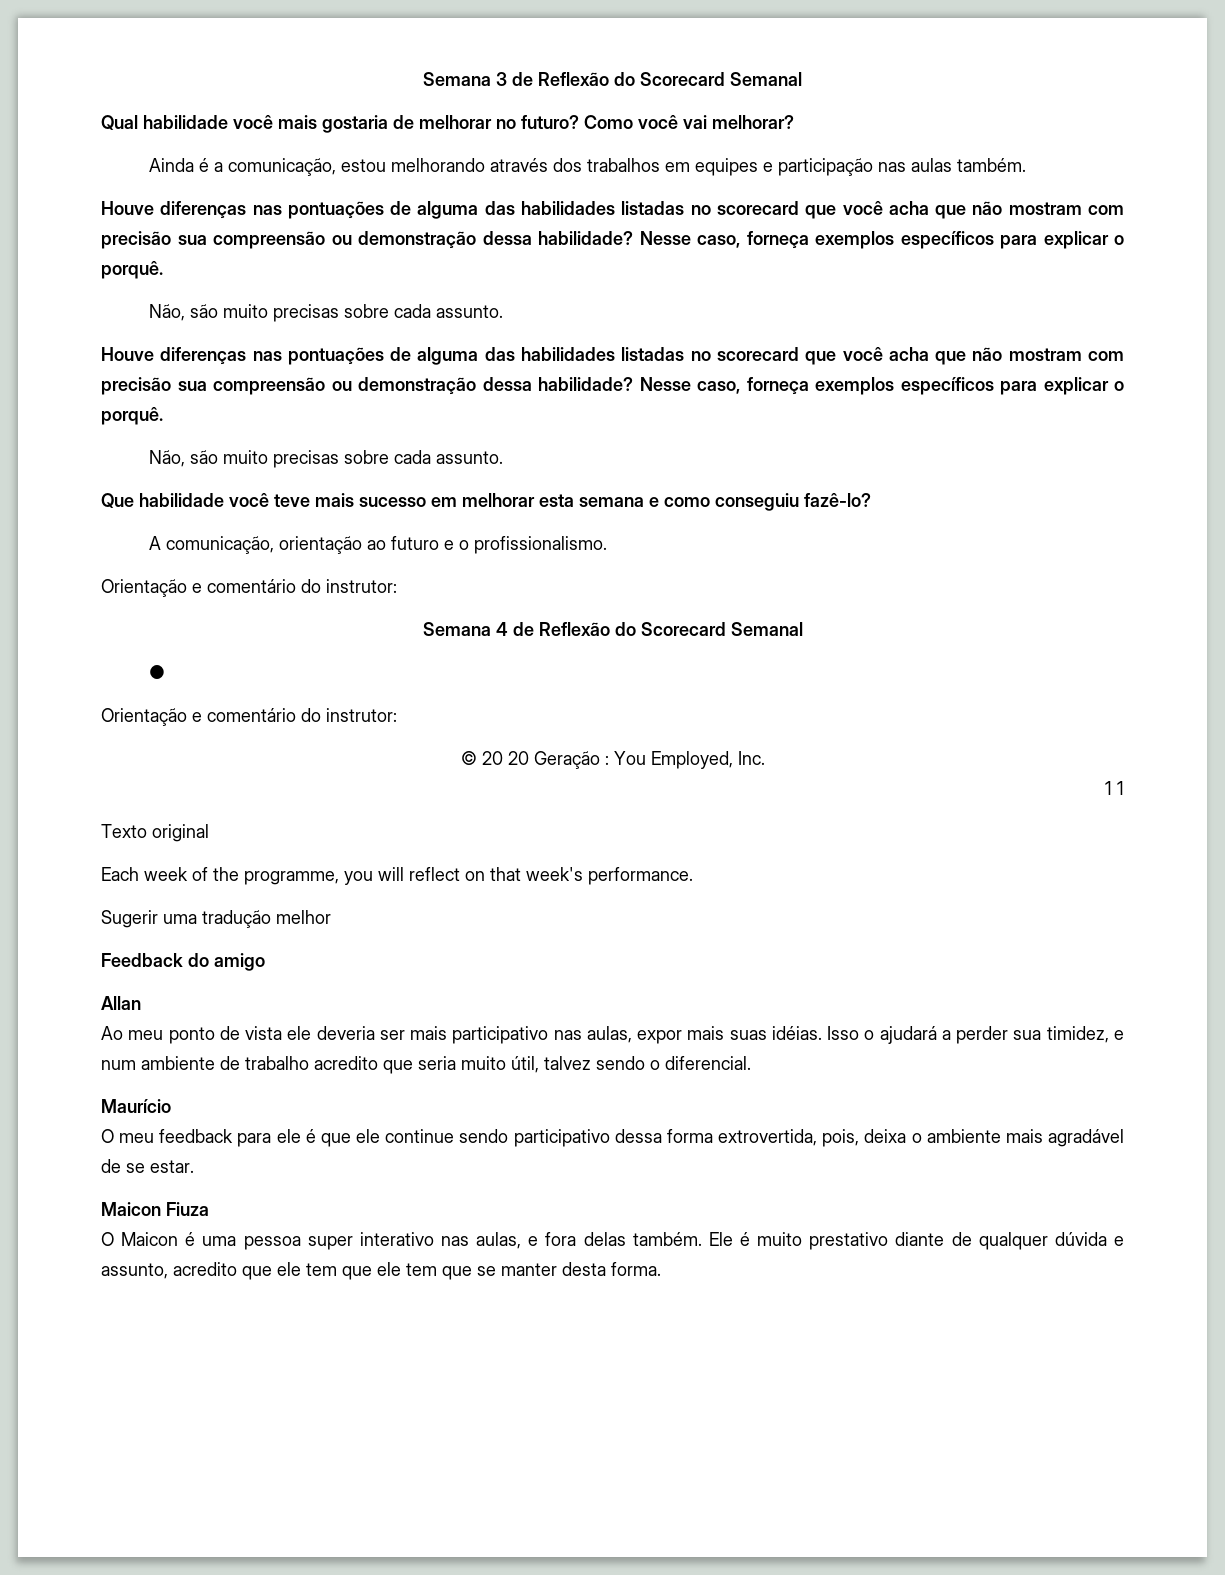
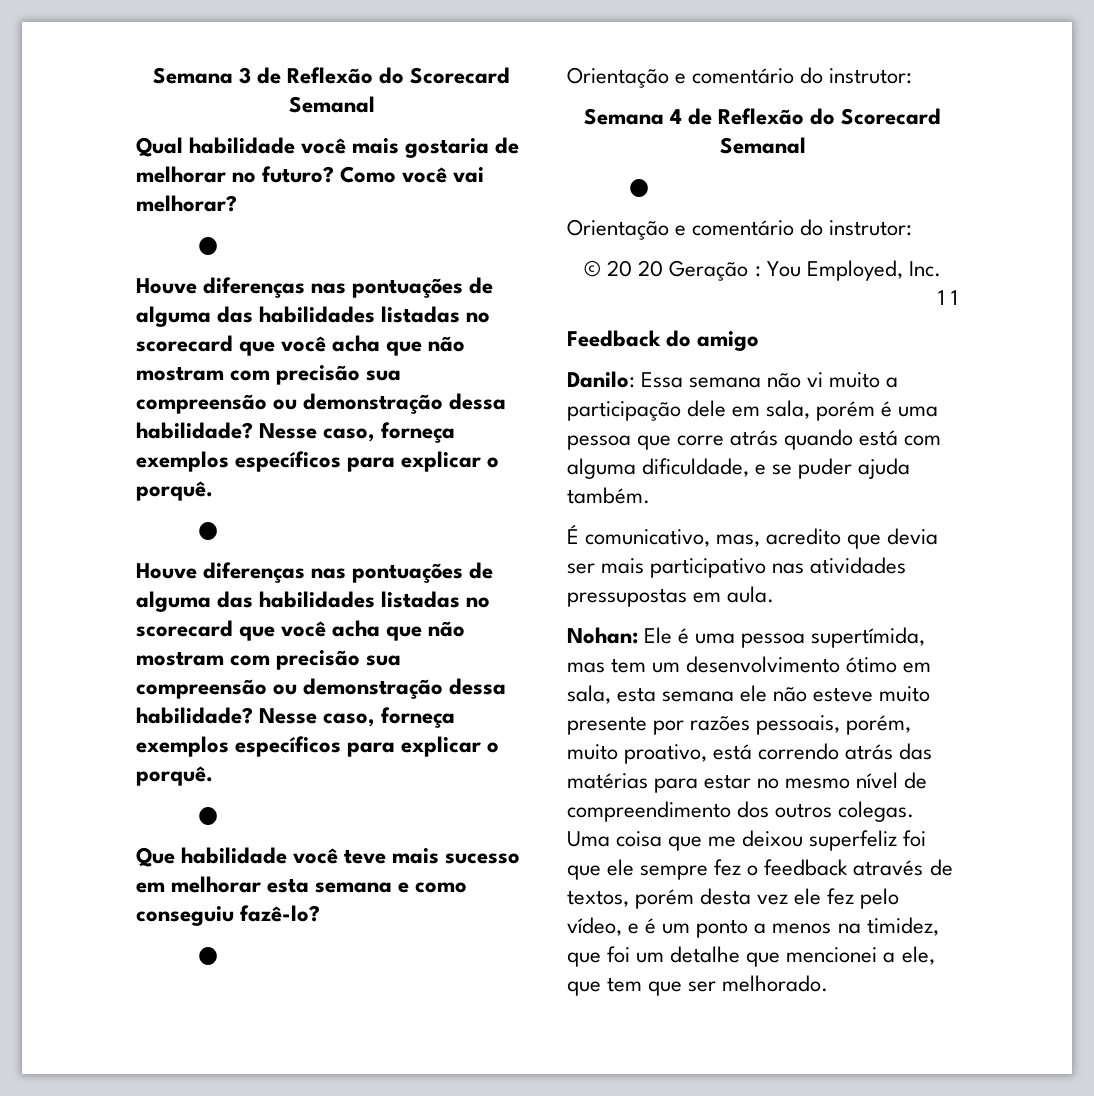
  Como você vai melhorar?
- Ainda é a comunicação, estou melhorando através dos trabalhos em equipes e participação nas aulas também.
+ ●
  Houve diferenças nas pontuações de alguma das habilidades listadas no scorecard que você acha que não mostram com precisão sua compreensão ou demonstração dessa habilidade? Nesse caso, forneça exemplos específicos para explicar o porquê.
- Não, são muito precisas sobre cada assunto.
+ ●
  Houve diferenças nas pontuações de alguma das habilidades listadas no scorecard que você acha que não mostram com precisão sua compreensão ou demonstração dessa habilidade? Nesse caso, forneça exemplos específicos para explicar o porquê.
- Não, são muito precisas sobre cada assunto.
+ ●
  Que habilidade você teve mais sucesso em melhorar esta semana e como conseguiu fazê-lo?
- A comunicação, orientação ao futuro e o profissionalismo.
+ ●
- Texto original
- Each week of the programme, you will reflect on that week's performance.
- Sugerir uma tradução melhor
  Feedback do amigo
- Allan
- Ao meu ponto de vista ele deveria ser mais participativo nas aulas, expor mais suas idéias. Isso o ajudará a perder sua timidez, e num ambiente de trabalho acredito que seria muito útil, talvez sendo o diferencial.
- Maurício
- O meu feedback para ele é que ele continue sendo participativo dessa forma extrovertida, pois, deixa o ambiente mais agradável de se estar.
- Maicon Fiuza
- O Maicon é uma pessoa super interativo nas aulas, e fora delas também. Ele é muito prestativo diante de qualquer dúvida e assunto, acredito que ele tem que ele tem que se manter desta forma.
+ Danilo: Essa semana não vi muito a participação dele em sala, porém é uma pessoa que corre atrás quando está com alguma dificuldade, e se puder ajuda também.
+ É comunicativo, mas, acredito que devia ser mais participativo nas atividades pressupostas em aula.
+ Nohan: Ele é uma pessoa supertímida, mas tem um desenvolvimento ótimo em sala, esta semana ele não esteve muito presente por razões pessoais, porém, muito proativo, está correndo atrás das matérias para estar no mesmo nível de compreendimento dos outros colegas. Uma coisa que me deixou superfeliz foi que ele sempre fez o feedback através de textos, porém desta vez ele fez pelo vídeo, e é um ponto a menos na timidez, que foi um detalhe que mencionei a ele, que tem que ser melhorado.

